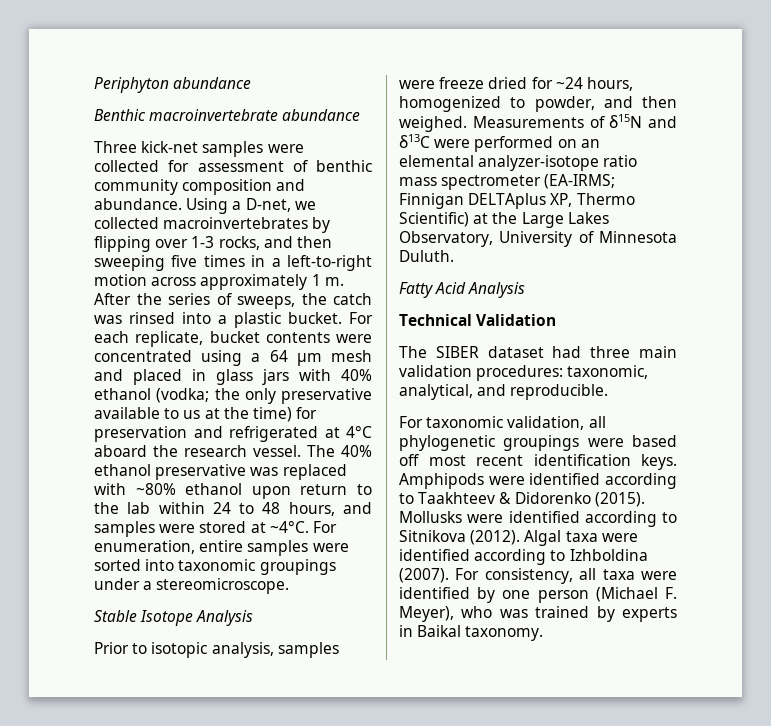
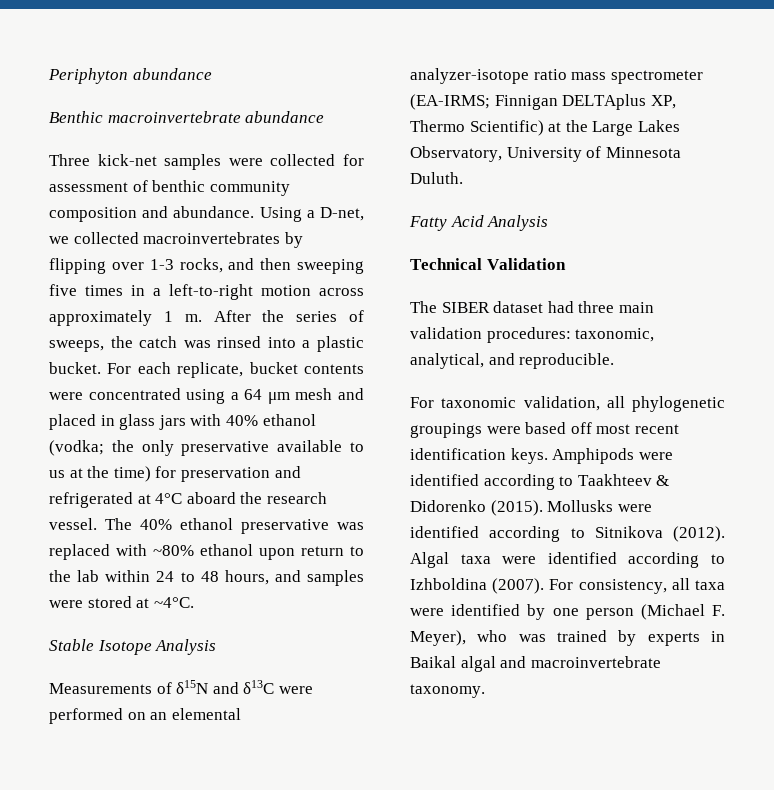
- The 40% ethanol preservative was replaced with ~80% ethanol upon return to the lab within 24 to 48 hours, and samples were stored at ~4°C. For enumeration, entire samples were sorted into taxonomic groupings under a stereomicroscope.
+ The 40% ethanol preservative was replaced with ~80% ethanol upon return to the lab within 24 to 48 hours, and samples were stored at ~4°C.
  Stable Isotope Analysis
- Prior to isotopic analysis, samples were freeze dried for ~24 hours, homogenized to powder, and then weighed. Measurements of δ15N and δ13C were performed on an elemental analyzer-isotope ratio mass spectrometer (EA-IRMS; Finnigan DELTAplus XP, Thermo Scientific) at the Large Lakes Observatory, University of Minnesota Duluth.
+ Measurements of δ15N and δ13C were performed on an elemental analyzer-isotope ratio mass spectrometer (EA-IRMS; Finnigan DELTAplus XP, Thermo Scientific) at the Large Lakes Observatory, University of Minnesota Duluth.
- For consistency, all taxa were identified by one person (Michael F. Meyer), who was trained by experts in Baikal taxonomy.
+ For consistency, all taxa were identified by one person (Michael F. Meyer), who was trained by experts in Baikal algal and macroinvertebrate taxonomy.

